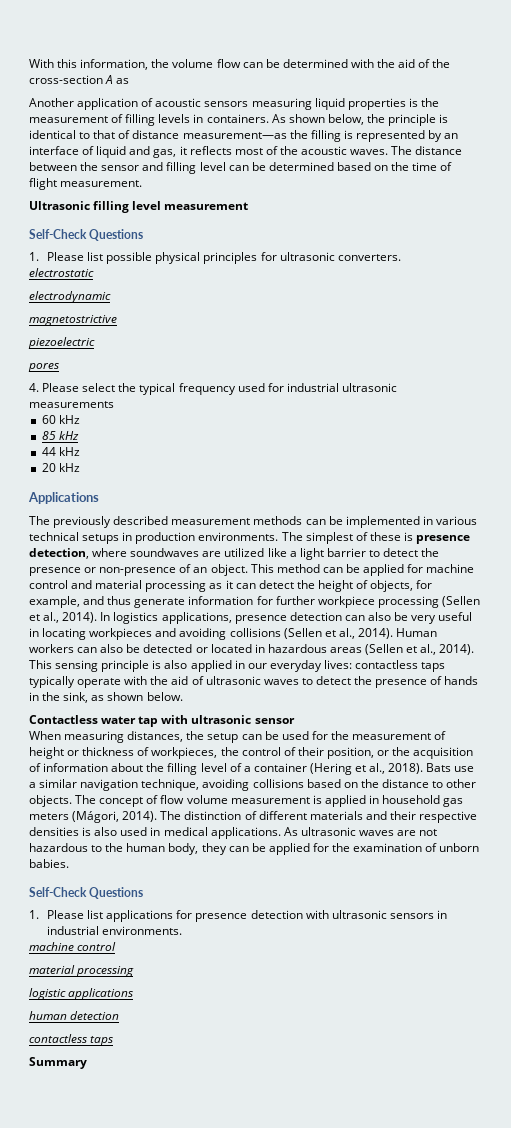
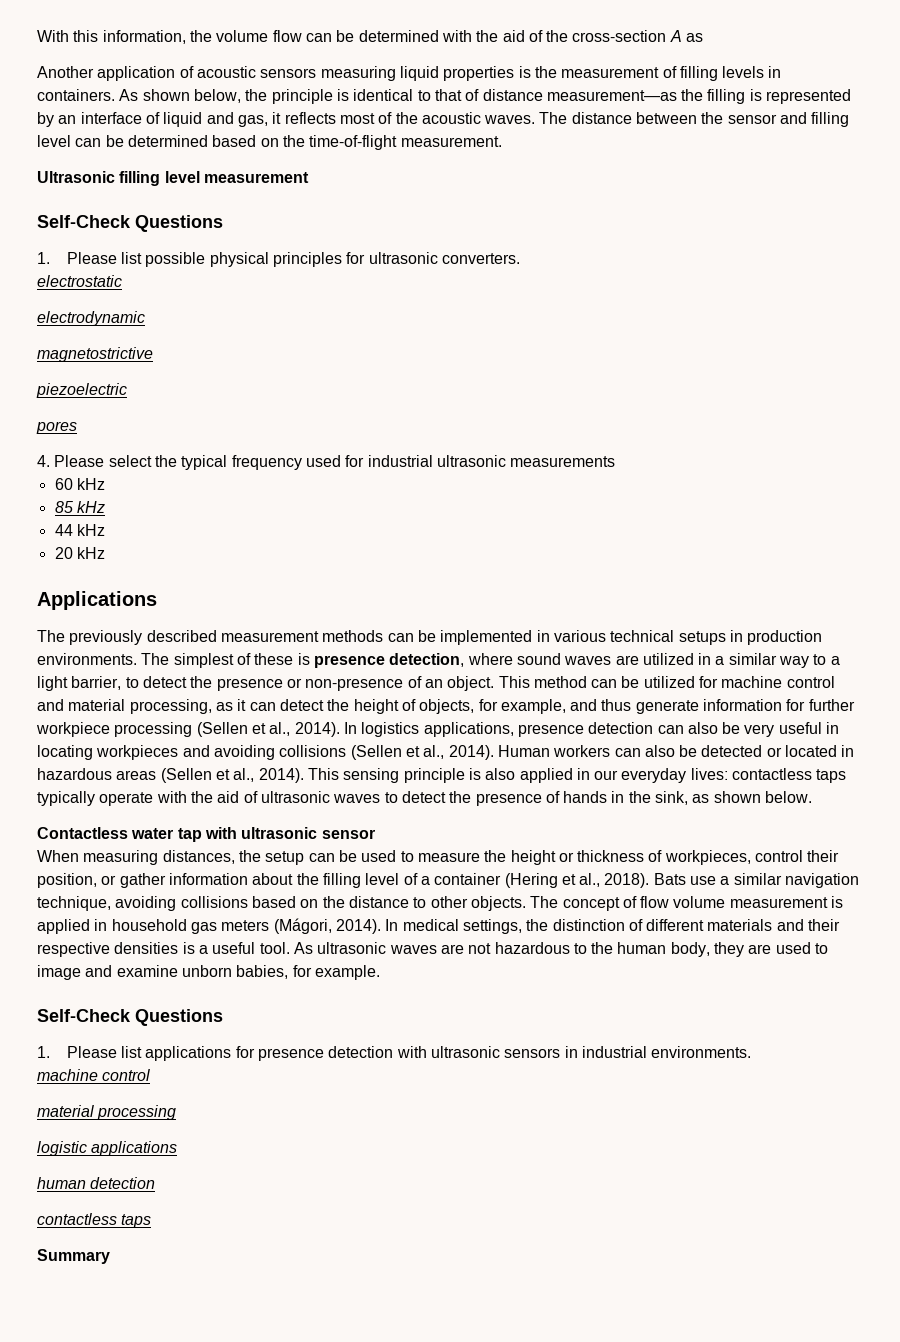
- The distance between the sensor and filling level can be determined based on the time of flight measurement.
+ The distance between the sensor and filling level can be determined based on the time-of-flight measurement.
- The simplest of these is presence detection, where soundwaves are utilized like a light barrier to detect the presence or non-presence of an object.
+ The simplest of these is presence detection, where sound waves are utilized in a similar way to a light barrier, to detect the presence or non-presence of an object.
- This method can be applied for machine control and material processing as it can detect the height of objects, for example, and thus generate information for further workpiece processing (Sellen et al., 2014).
+ This method can be utilized for machine control and material processing, as it can detect the height of objects, for example, and thus generate information for further workpiece processing (Sellen et al., 2014).
- When measuring distances, the setup can be used for the measurement of height or thickness of workpieces, the control of their position, or the acquisition of information about the filling level of a container (Hering et al., 2018).
+ When measuring distances, the setup can be used to measure the height or thickness of workpieces, control their position, or gather information about the filling level of a container (Hering et al., 2018).
- The distinction of different materials and their respective densities is also used in medical applications.
+ In medical settings, the distinction of different materials and their respective densities is a useful tool.
- As ultrasonic waves are not hazardous to the human body, they can be applied for the examination of unborn babies.
+ As ultrasonic waves are not hazardous to the human body, they are used to image and examine unborn babies, for example.

